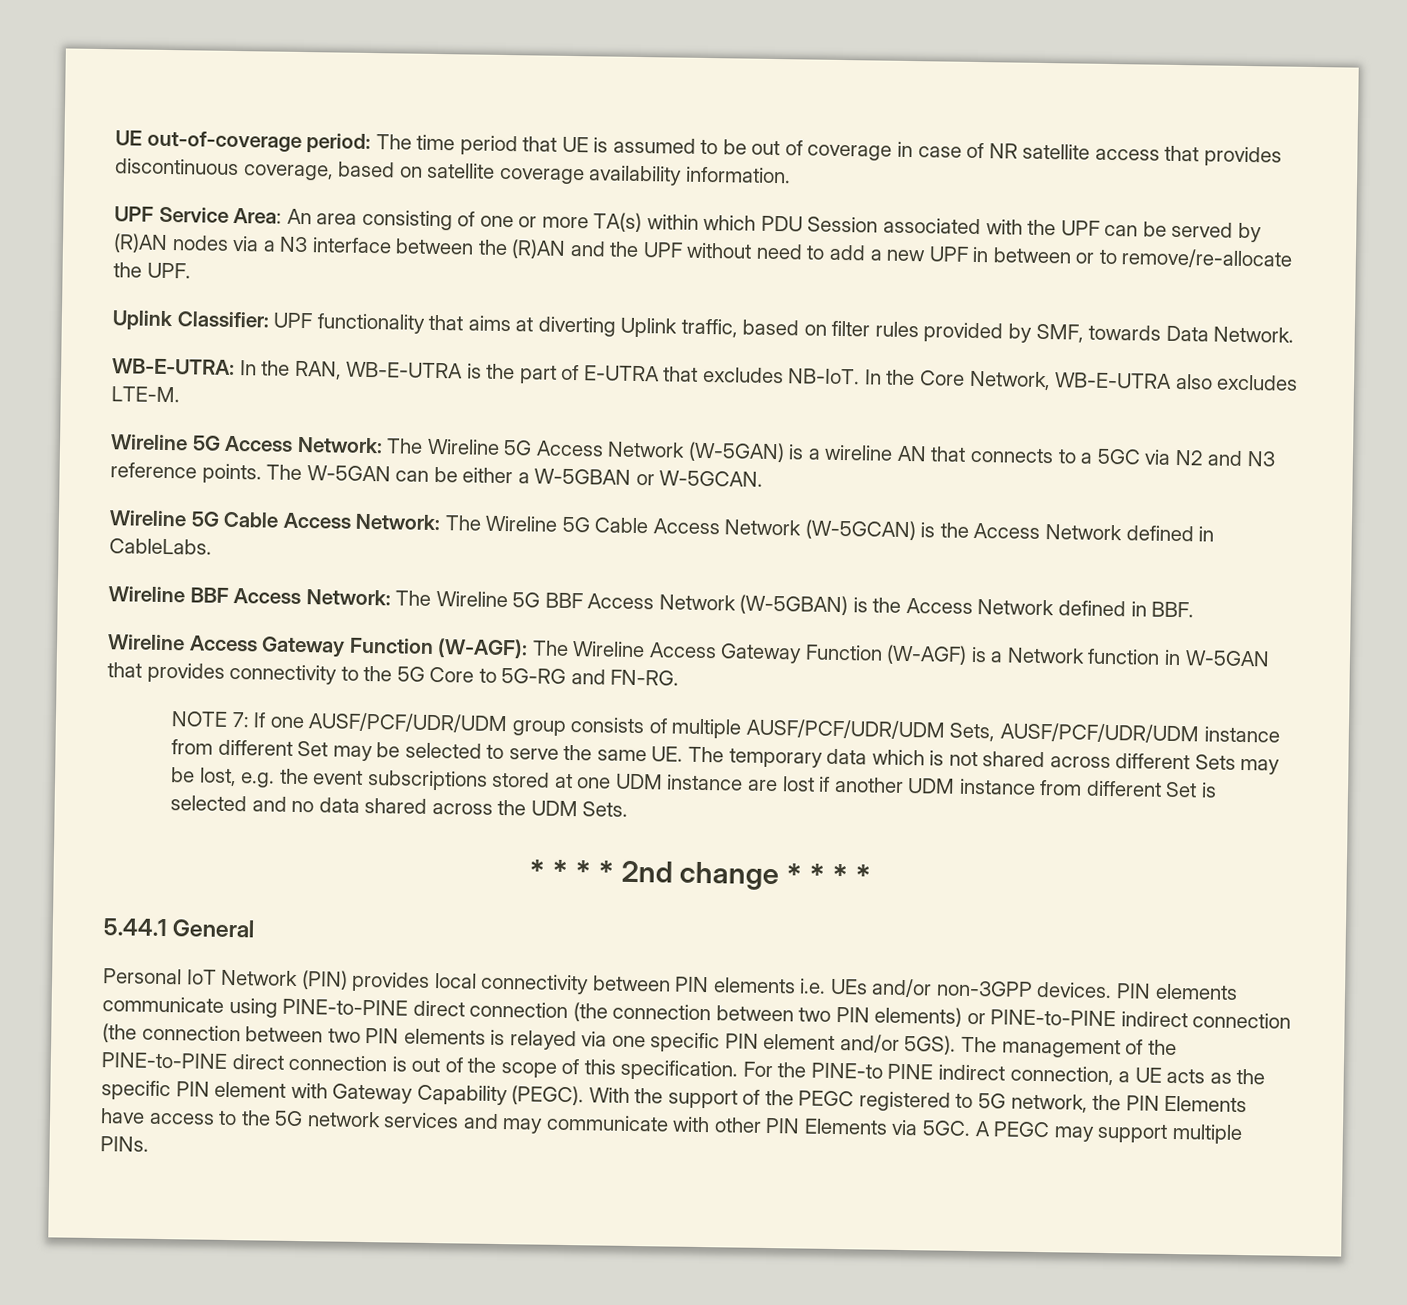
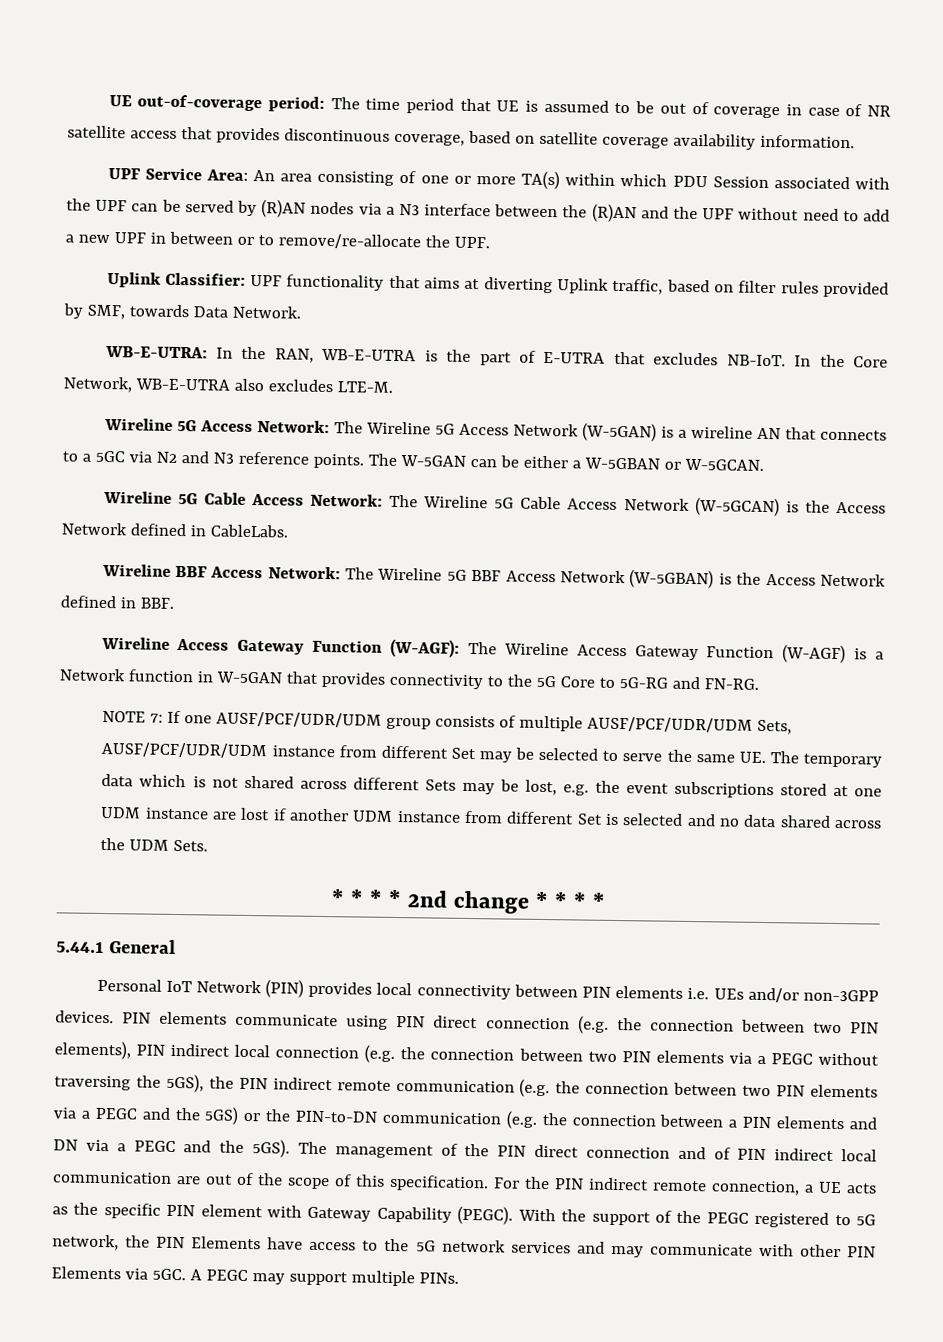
- PIN elements communicate using PINE-to-PINE direct connection (the connection between two PIN elements) or PINE-to-PINE indirect connection (the connection between two PIN elements is relayed via one specific PIN element and/or 5GS).
+ PIN elements communicate using PIN direct connection (e.g. the connection between two PIN elements), PIN indirect local connection (e.g. the connection between two PIN elements via a PEGC without traversing the 5GS), the PIN indirect remote communication (e.g. the connection between two PIN elements via a PEGC and the 5GS) or the PIN-to-DN communication (e.g. the connection between a PIN elements and DN via a PEGC and the 5GS).
- The management of the PINE-to-PINE direct connection is out of the scope of this specification.
+ The management of the PIN direct connection and of PIN indirect local communication are out of the scope of this specification.
- For the PINE-to PINE indirect connection, a UE acts as the specific PIN element with Gateway Capability (PEGC).
+ For the PIN indirect remote connection, a UE acts as the specific PIN element with Gateway Capability (PEGC).

